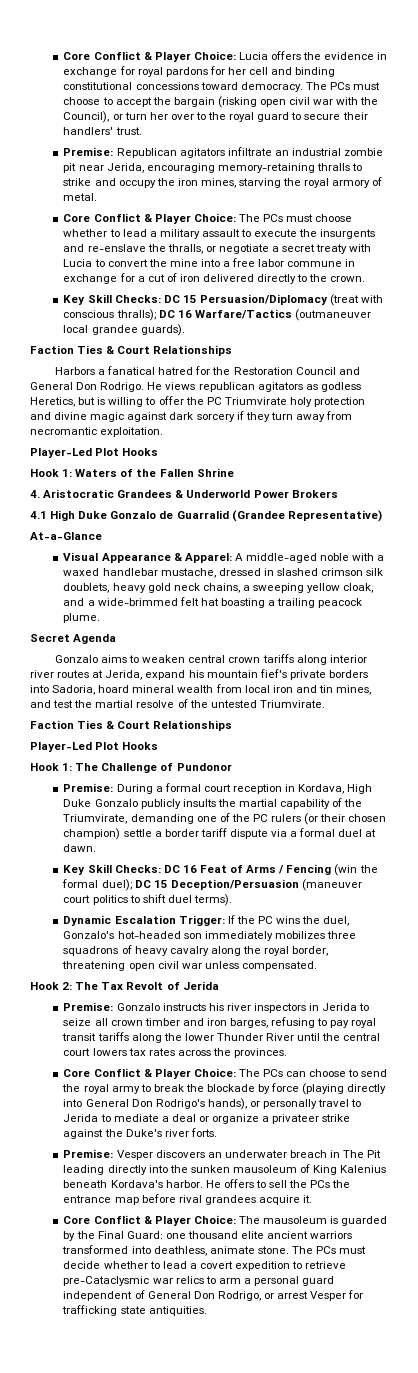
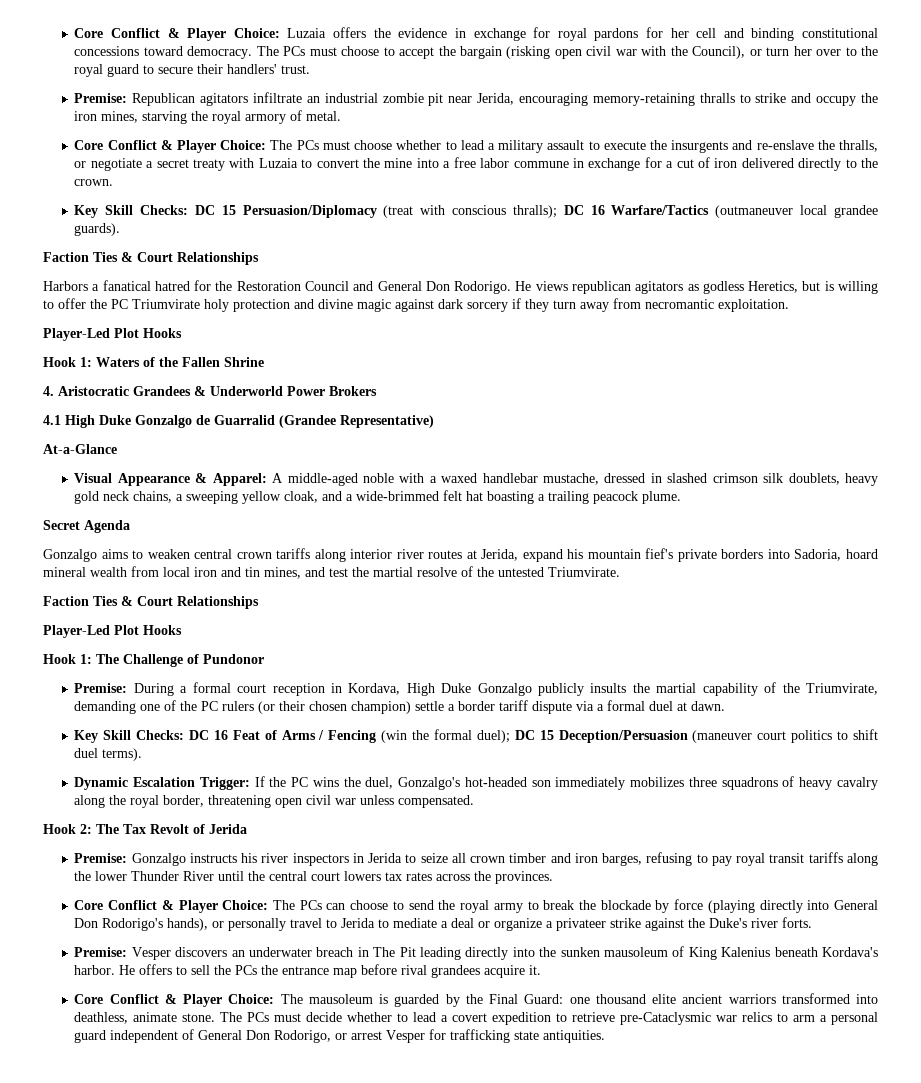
- Core Conflict & Player Choice: Lucia offers the evidence in exchange for royal pardons for her cell and binding constitutional concessions toward democracy.
+ Core Conflict & Player Choice: Luzaia offers the evidence in exchange for royal pardons for her cell and binding constitutional concessions toward democracy.
- Core Conflict & Player Choice: The PCs must choose whether to lead a military assault to execute the insurgents and re-enslave the thralls, or negotiate a secret treaty with Lucia to convert the mine into a free labor commune in exchange for a cut of iron delivered directly to the crown.
+ Core Conflict & Player Choice: The PCs must choose whether to lead a military assault to execute the insurgents and re-enslave the thralls, or negotiate a secret treaty with Luzaia to convert the mine into a free labor commune in exchange for a cut of iron delivered directly to the crown.
- Harbors a fanatical hatred for the Restoration Council and General Don Rodrigo.
+ Harbors a fanatical hatred for the Restoration Council and General Don Rodorigo.
- 4.1 High Duke Gonzalo de Guarralid (Grandee Representative)
+ 4.1 High Duke Gonzalgo de Guarralid (Grandee Representative)
- Gonzalo aims to weaken central crown tariffs along interior river routes at Jerida, expand his mountain fief's private borders into Sadoria, hoard mineral wealth from local iron and tin mines, and test the martial resolve of the untested Triumvirate.
+ Gonzalgo aims to weaken central crown tariffs along interior river routes at Jerida, expand his mountain fief's private borders into Sadoria, hoard mineral wealth from local iron and tin mines, and test the martial resolve of the untested Triumvirate.
- Premise: During a formal court reception in Kordava, High Duke Gonzalo publicly insults the martial capability of the Triumvirate, demanding one of the PC rulers (or their chosen champion) settle a border tariff dispute via a formal duel at dawn.
+ Premise: During a formal court reception in Kordava, High Duke Gonzalgo publicly insults the martial capability of the Triumvirate, demanding one of the PC rulers (or their chosen champion) settle a border tariff dispute via a formal duel at dawn.
- Dynamic Escalation Trigger: If the PC wins the duel, Gonzalo's hot-headed son immediately mobilizes three squadrons of heavy cavalry along the royal border, threatening open civil war unless compensated.
+ Dynamic Escalation Trigger: If the PC wins the duel, Gonzalgo's hot-headed son immediately mobilizes three squadrons of heavy cavalry along the royal border, threatening open civil war unless compensated.
- Premise: Gonzalo instructs his river inspectors in Jerida to seize all crown timber and iron barges, refusing to pay royal transit tariffs along the lower Thunder River until the central court lowers tax rates across the provinces.
+ Premise: Gonzalgo instructs his river inspectors in Jerida to seize all crown timber and iron barges, refusing to pay royal transit tariffs along the lower Thunder River until the central court lowers tax rates across the provinces.
- Core Conflict & Player Choice: The PCs can choose to send the royal army to break the blockade by force (playing directly into General Don Rodrigo's hands), or personally travel to Jerida to mediate a deal or organize a privateer strike against the Duke's river forts.
+ Core Conflict & Player Choice: The PCs can choose to send the royal army to break the blockade by force (playing directly into General Don Rodorigo's hands), or personally travel to Jerida to mediate a deal or organize a privateer strike against the Duke's river forts.
- The PCs must decide whether to lead a covert expedition to retrieve pre-Cataclysmic war relics to arm a personal guard independent of General Don Rodrigo, or arrest Vesper for trafficking state antiquities.
+ The PCs must decide whether to lead a covert expedition to retrieve pre-Cataclysmic war relics to arm a personal guard independent of General Don Rodorigo, or arrest Vesper for trafficking state antiquities.

